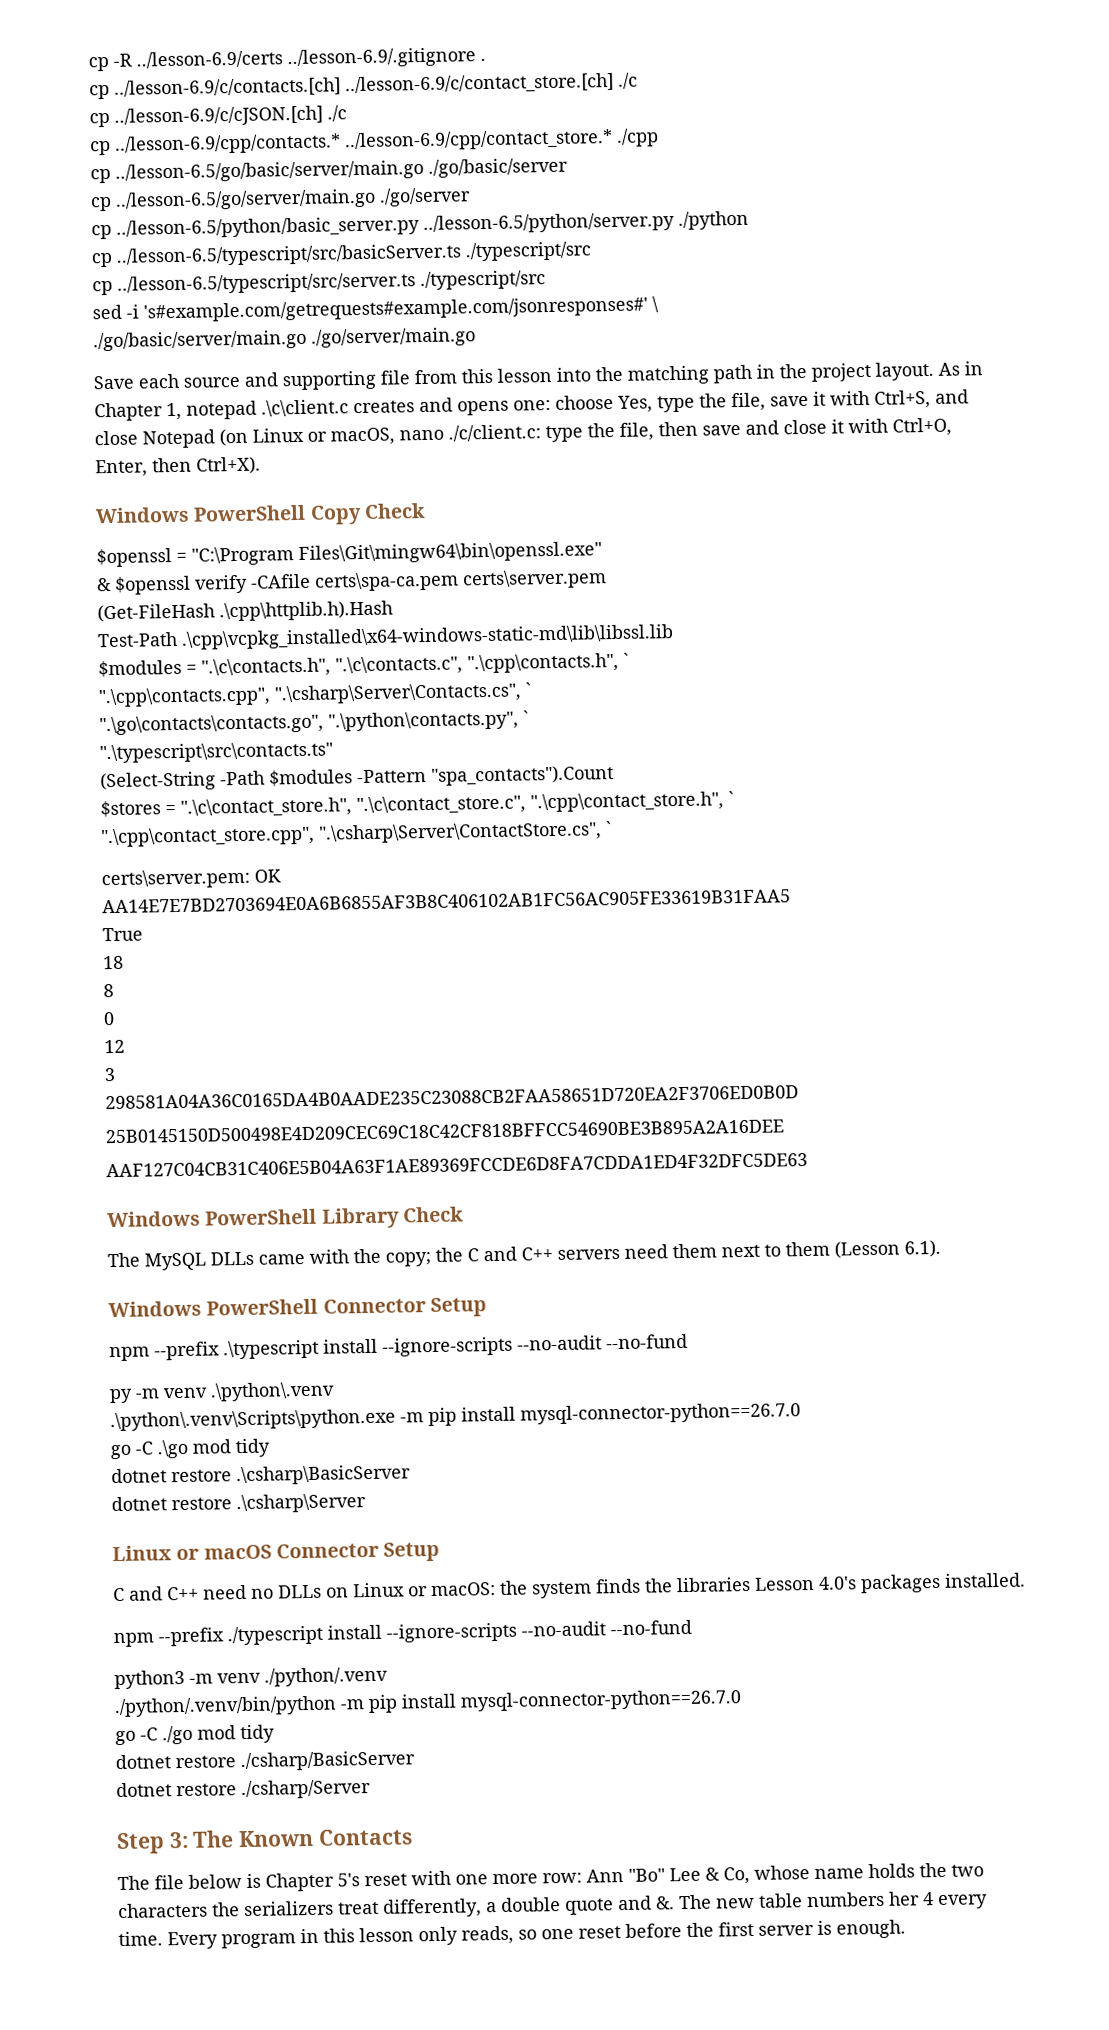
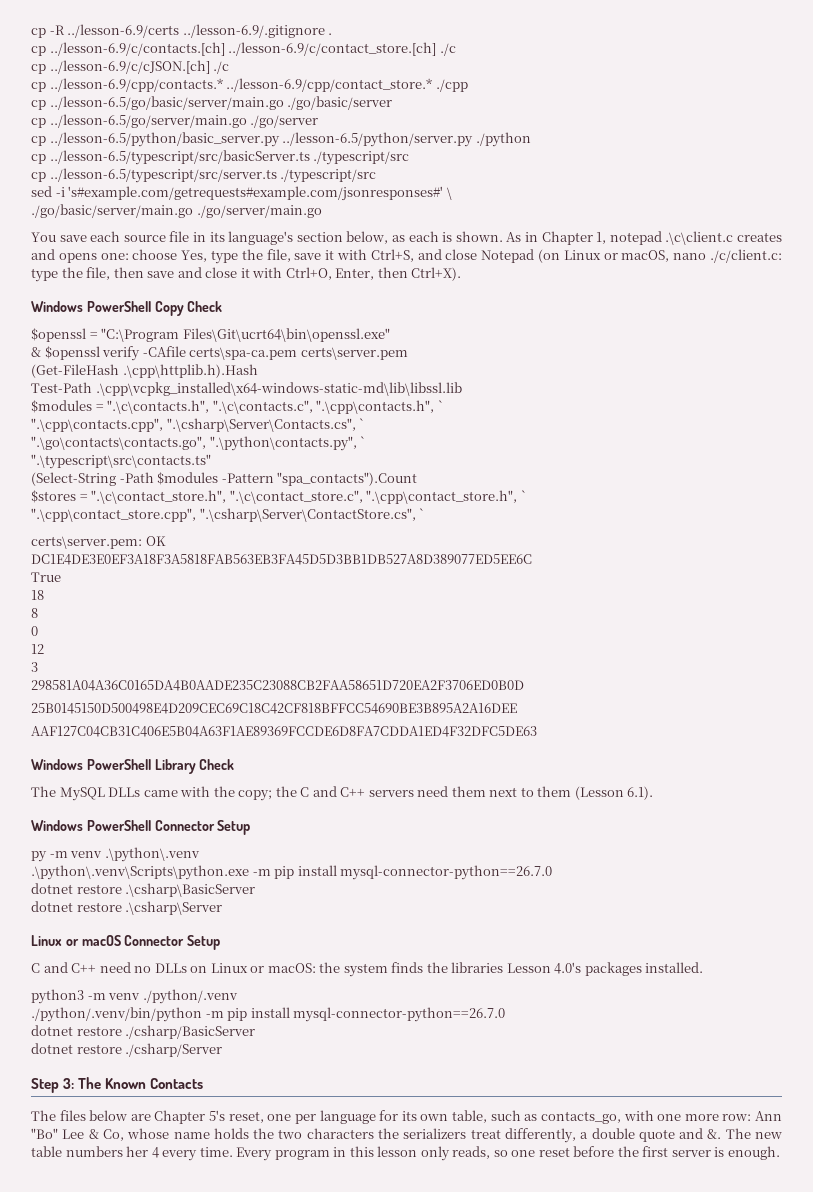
- Save each source and supporting file from this lesson into the matching path in the project layout.
+ You save each source file in its language's section below, as each is shown.
- $openssl = "C:\Program Files\Git\mingw64\bin\openssl.exe"
+ $openssl = "C:\Program Files\Git\ucrt64\bin\openssl.exe"
- AA14E7E7BD2703694E0A6B6855AF3B8C406102AB1FC56AC905FE33619B31FAA5
+ DC1E4DE3E0EF3A18F3A5818FAB563EB3FA45D5D3BB1DB527A8D389077ED5EE6C
- npm --prefix .\typescript install --ignore-scripts --no-audit --no-fund
- go -C .\go mod tidy
- npm --prefix ./typescript install --ignore-scripts --no-audit --no-fund
- go -C ./go mod tidy
- The file below is Chapter 5's reset with one more row: Ann "Bo" Lee & Co, whose name holds the two characters the serializers treat differently, a double quote and &.
+ The files below are Chapter 5's reset, one per language for its own table, such as contacts_go, with one more row: Ann "Bo" Lee & Co, whose name holds the two characters the serializers treat differently, a double quote and &.

